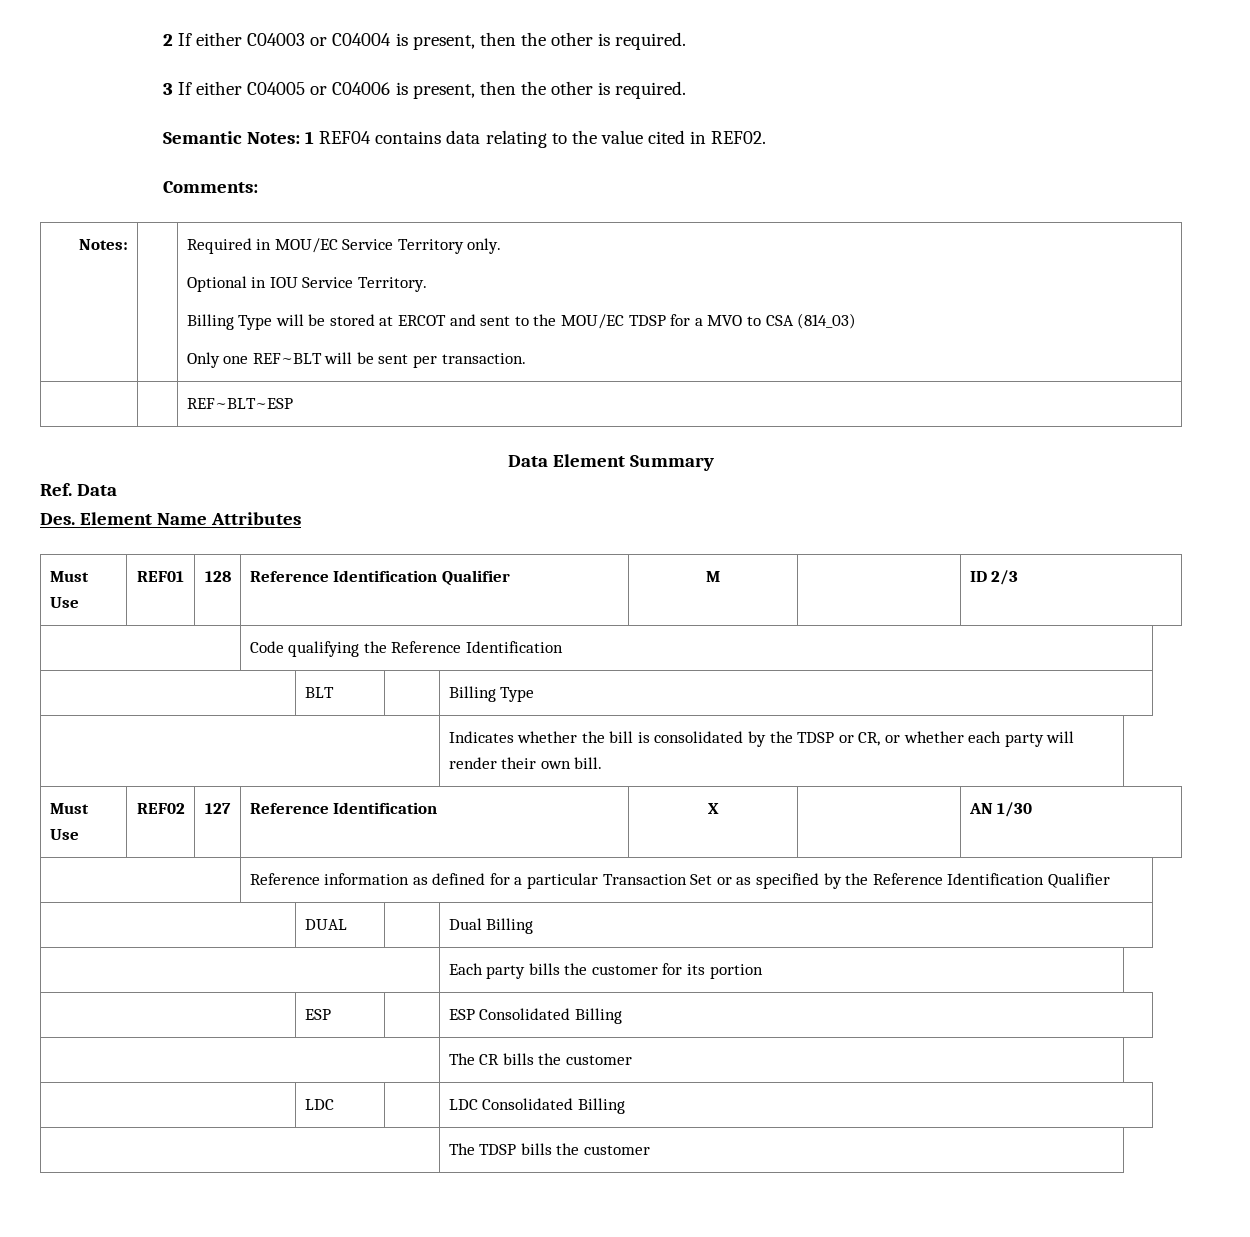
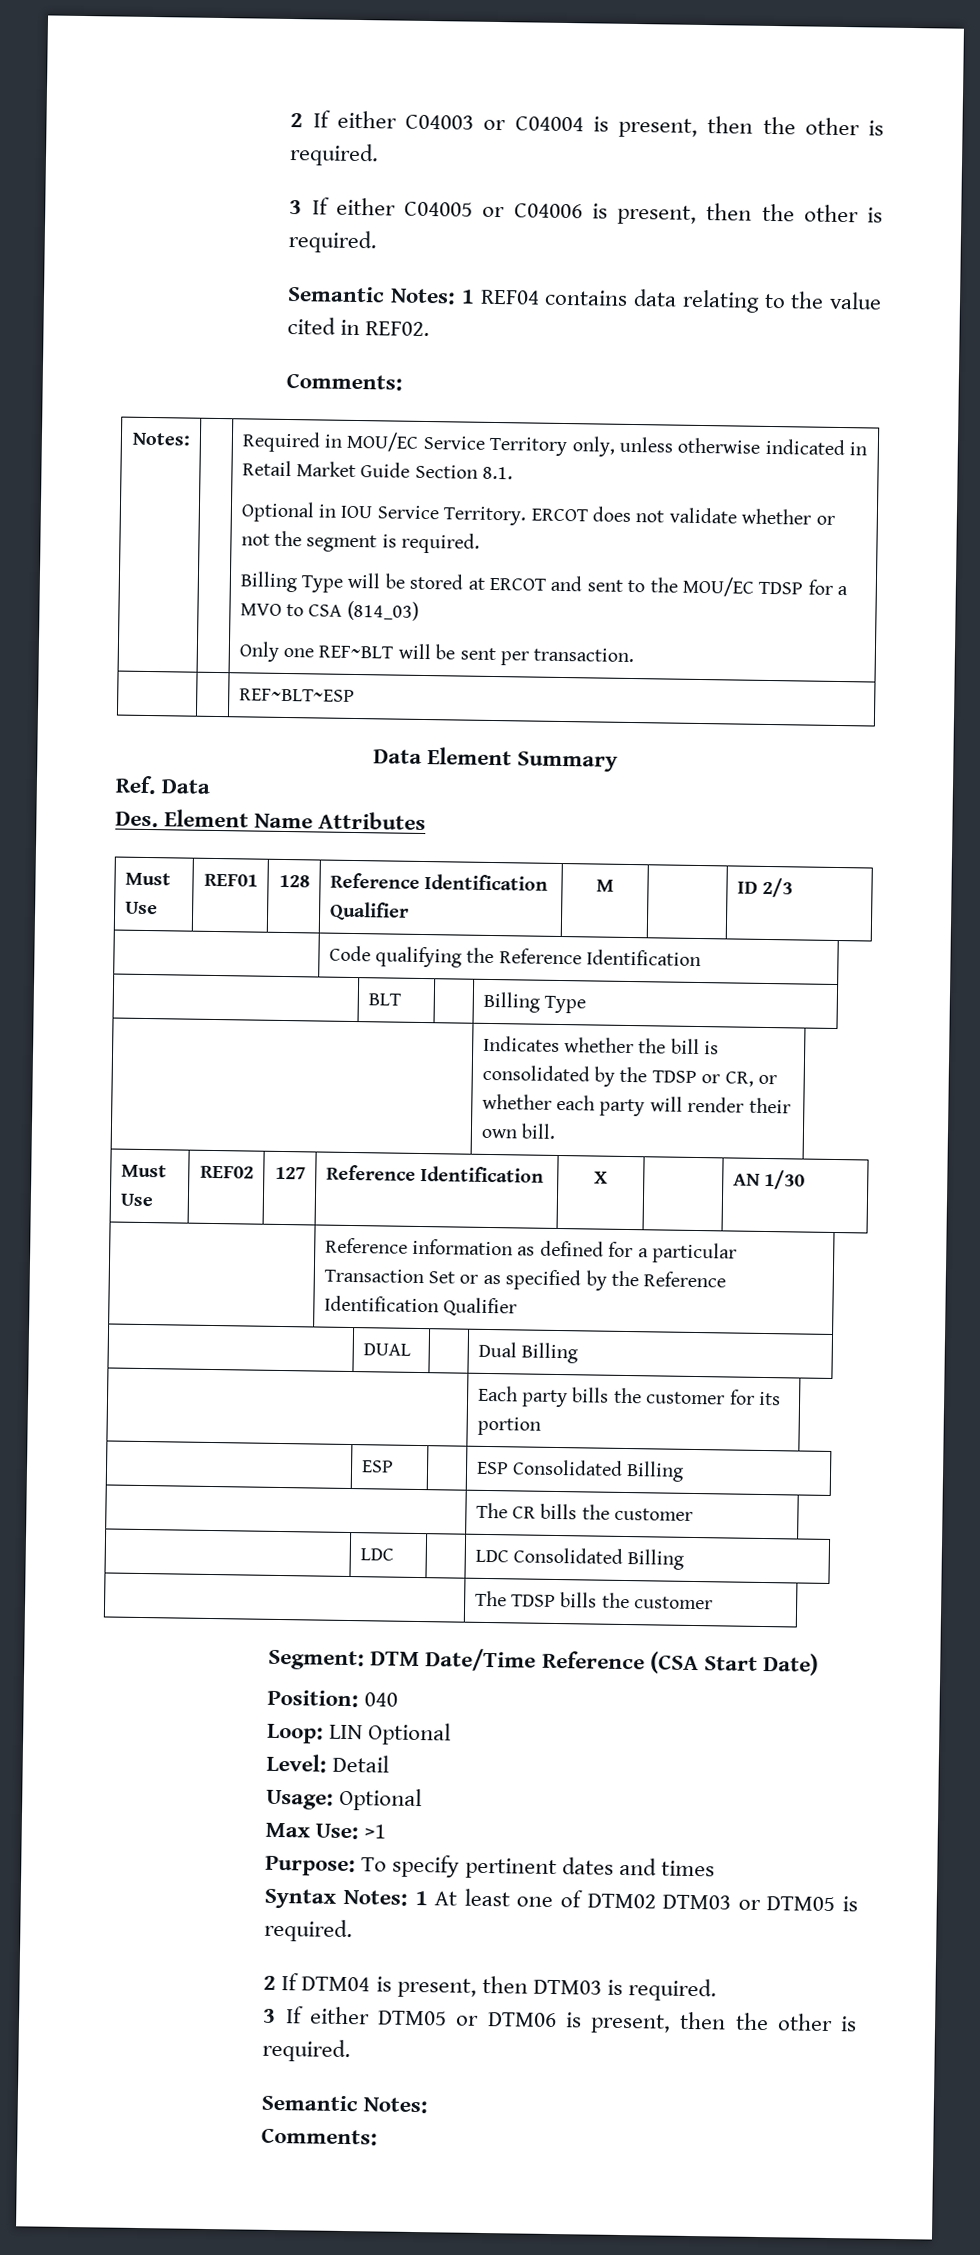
- Required in MOU/EC Service Territory only.
+ Required in MOU/EC Service Territory only, unless otherwise indicated in Retail Market Guide Section 8.1.
+ ERCOT does not validate whether or not the segment is required.
+ Segment: DTM Date/Time Reference (CSA Start Date)
+ Position: 040
+ Loop: LIN Optional
+ Level: Detail
+ Usage: Optional
+ Max Use: >1
+ Purpose: To specify pertinent dates and times
+ Syntax Notes: 1 At least one of DTM02 DTM03 or DTM05 is required.
+ 2 If DTM04 is present, then DTM03 is required.
+ 3 If either DTM05 or DTM06 is present, then the other is required.
+ Semantic Notes:
+ Comments:

